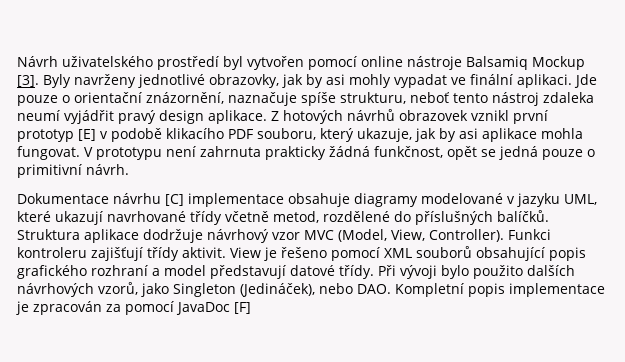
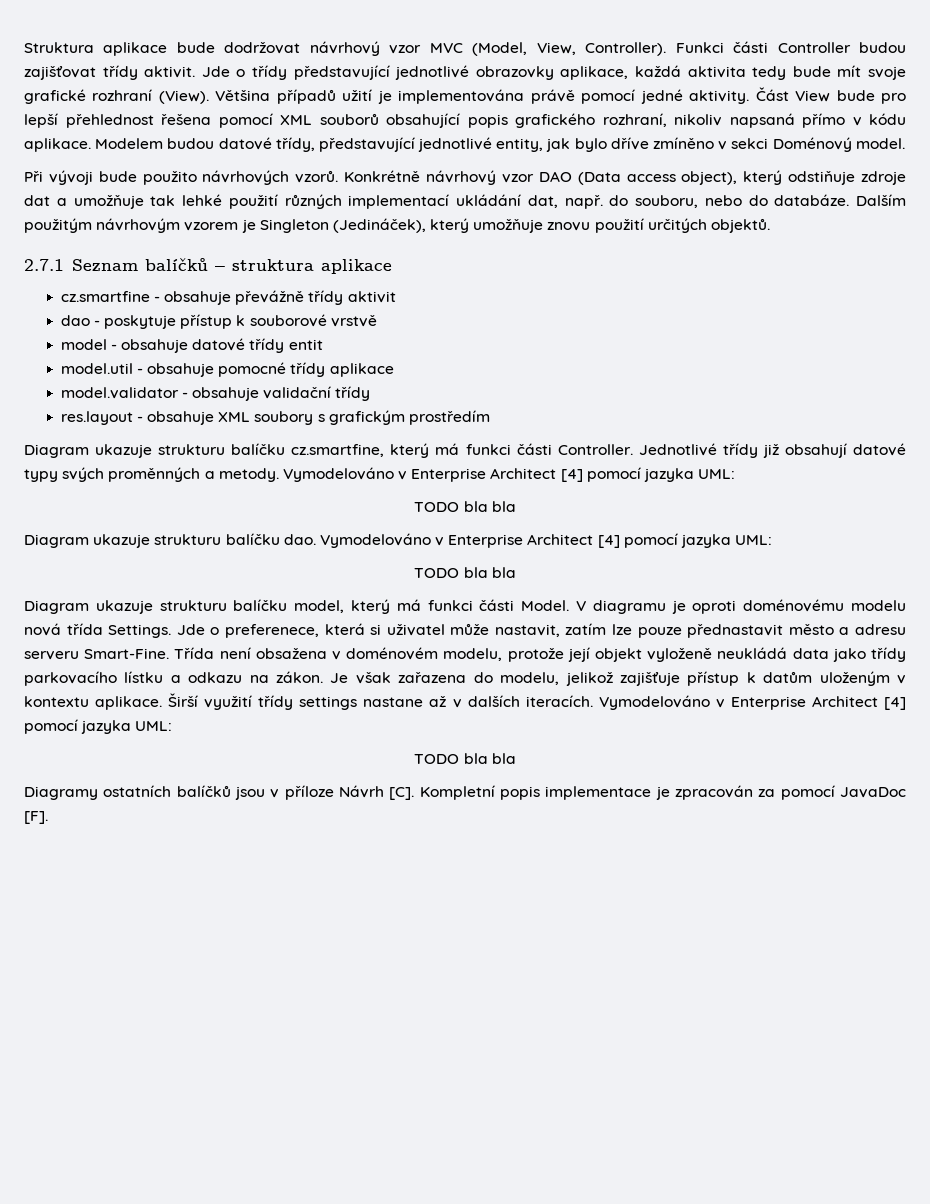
- Návrh uživatelského prostředí byl vytvořen pomocí online nástroje Balsamiq Mockup [3]. Byly navrženy jednotlivé obrazovky, jak by asi mohly vypadat ve finální aplikaci. Jde pouze o orientační znázornění, naznačuje spíše strukturu, neboť tento nástroj zdaleka neumí vyjádřit pravý design aplikace. Z hotových návrhů obrazovek vznikl první prototyp [E] v podobě klikacího PDF souboru, který ukazuje, jak by asi aplikace mohla fungovat. V prototypu není zahrnuta prakticky žádná funkčnost, opět se jedná pouze o primitivní návrh.
- Dokumentace návrhu [C] implementace obsahuje diagramy modelované v jazyku UML, které ukazují navrhované třídy včetně metod, rozdělené do příslušných balíčků. Struktura aplikace dodržuje návrhový vzor MVC (Model, View, Controller).
+ Struktura aplikace bude dodržovat návrhový vzor MVC (Model, View, Controller).
- Funkci kontroleru zajišťují třídy aktivit. View je řešeno pomocí XML souborů obsahující popis grafického rozhraní a model představují datové třídy. Při vývoji bylo použito dalších návrhových vzorů, jako Singleton (Jedináček), nebo DAO. Kompletní popis implementace je zpracován za pomocí JavaDoc [F]
+ Funkci části Controller budou zajišťovat třídy aktivit. Jde o třídy představující jednotlivé obrazovky aplikace, každá aktivita tedy bude mít svoje grafické rozhraní (View). Většina případů užití je implementována právě pomocí jedné aktivity. Část View bude pro lepší přehlednost řešena pomocí XML souborů obsahující popis grafického rozhraní, nikoliv napsaná přímo v kódu aplikace. Modelem budou datové třídy, představující jednotlivé entity, jak bylo dříve zmíněno v sekci Doménový model.
+ Při vývoji bude použito návrhových vzorů. Konkrétně návrhový vzor DAO (Data access object), který odstiňuje zdroje dat a umožňuje tak lehké použití různých implementací ukládání dat, např. do souboru, nebo do databáze. Dalším použitým návrhovým vzorem je Singleton (Jedináček), který umožňuje znovu použití určitých objektů.
+ 2.7.1 Seznam balíčků – struktura aplikace
+ cz.smartfine - obsahuje převážně třídy aktivit
+ dao - poskytuje přístup k souborové vrstvě
+ model - obsahuje datové třídy entit
+ model.util - obsahuje pomocné třídy aplikace
+ model.validator - obsahuje validační třídy
+ res.layout - obsahuje XML soubory s grafickým prostředím
+ Diagram ukazuje strukturu balíčku cz.smartfine, který má funkci části Controller. Jednotlivé třídy již obsahují datové typy svých proměnných a metody. Vymodelováno v Enterprise Architect [4] pomocí jazyka UML:
+ TODO bla bla
+ Diagram ukazuje strukturu balíčku dao. Vymodelováno v Enterprise Architect [4] pomocí jazyka UML:
+ TODO bla bla
+ Diagram ukazuje strukturu balíčku model, který má funkci části Model. V diagramu je oproti doménovému modelu nová třída Settings. Jde o preferenece, která si uživatel může nastavit, zatím lze pouze přednastavit město a adresu serveru Smart-Fine. Třída není obsažena v doménovém modelu, protože její objekt vyloženě neukládá data jako třídy parkovacího lístku a odkazu na zákon. Je však zařazena do modelu, jelikož zajišťuje přístup k datům uloženým v kontextu aplikace. Širší využití třídy settings nastane až v dalších iteracích. Vymodelováno v Enterprise Architect [4] pomocí jazyka UML:
+ TODO bla bla
+ Diagramy ostatních balíčků jsou v příloze Návrh [C]. Kompletní popis implementace je zpracován za pomocí JavaDoc [F].

